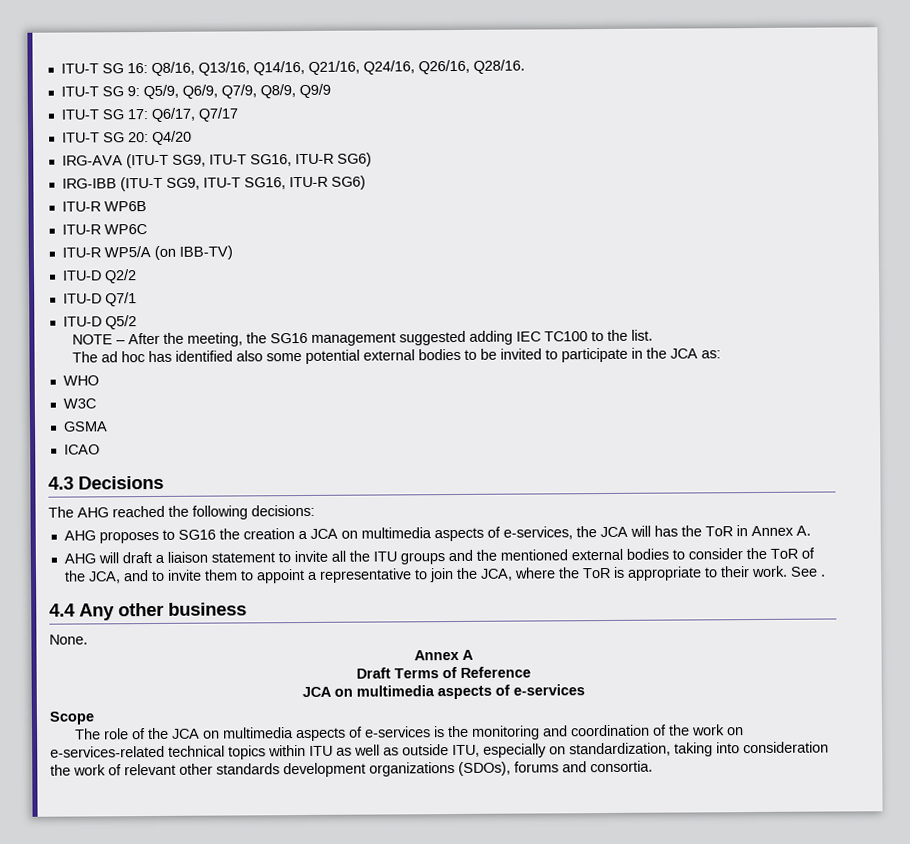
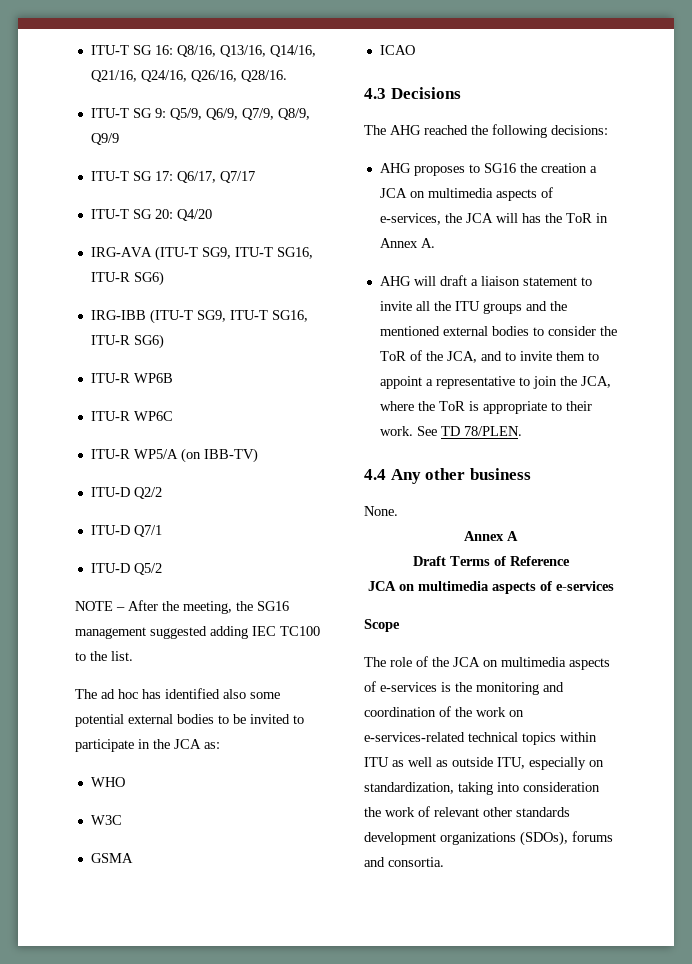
- See .
+ See TD 78/PLEN.

